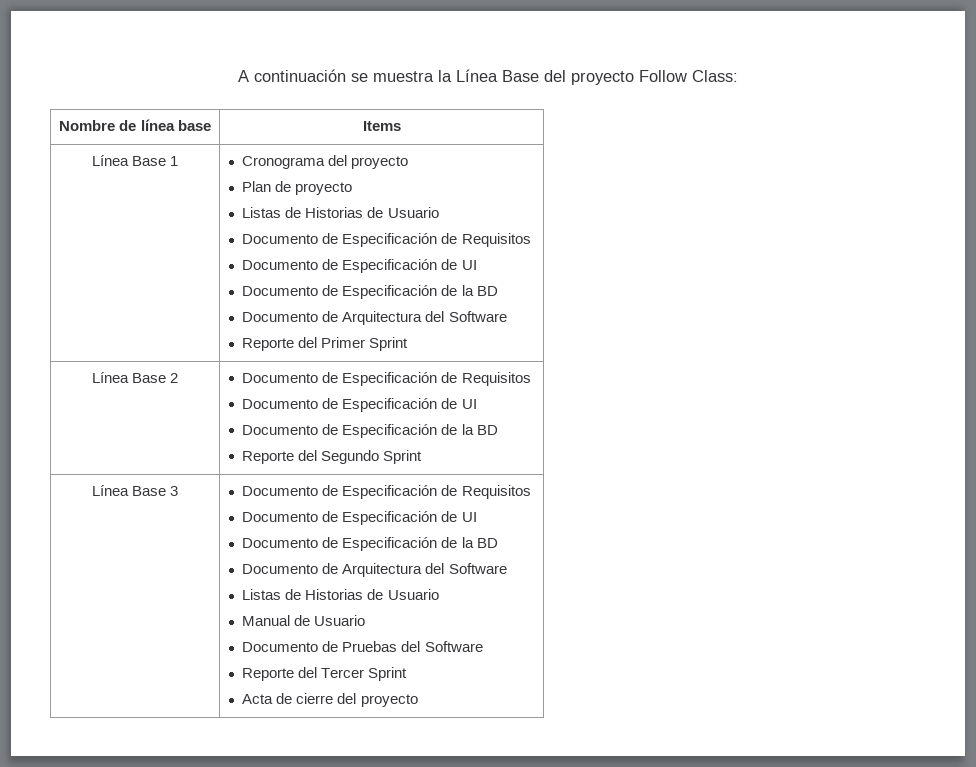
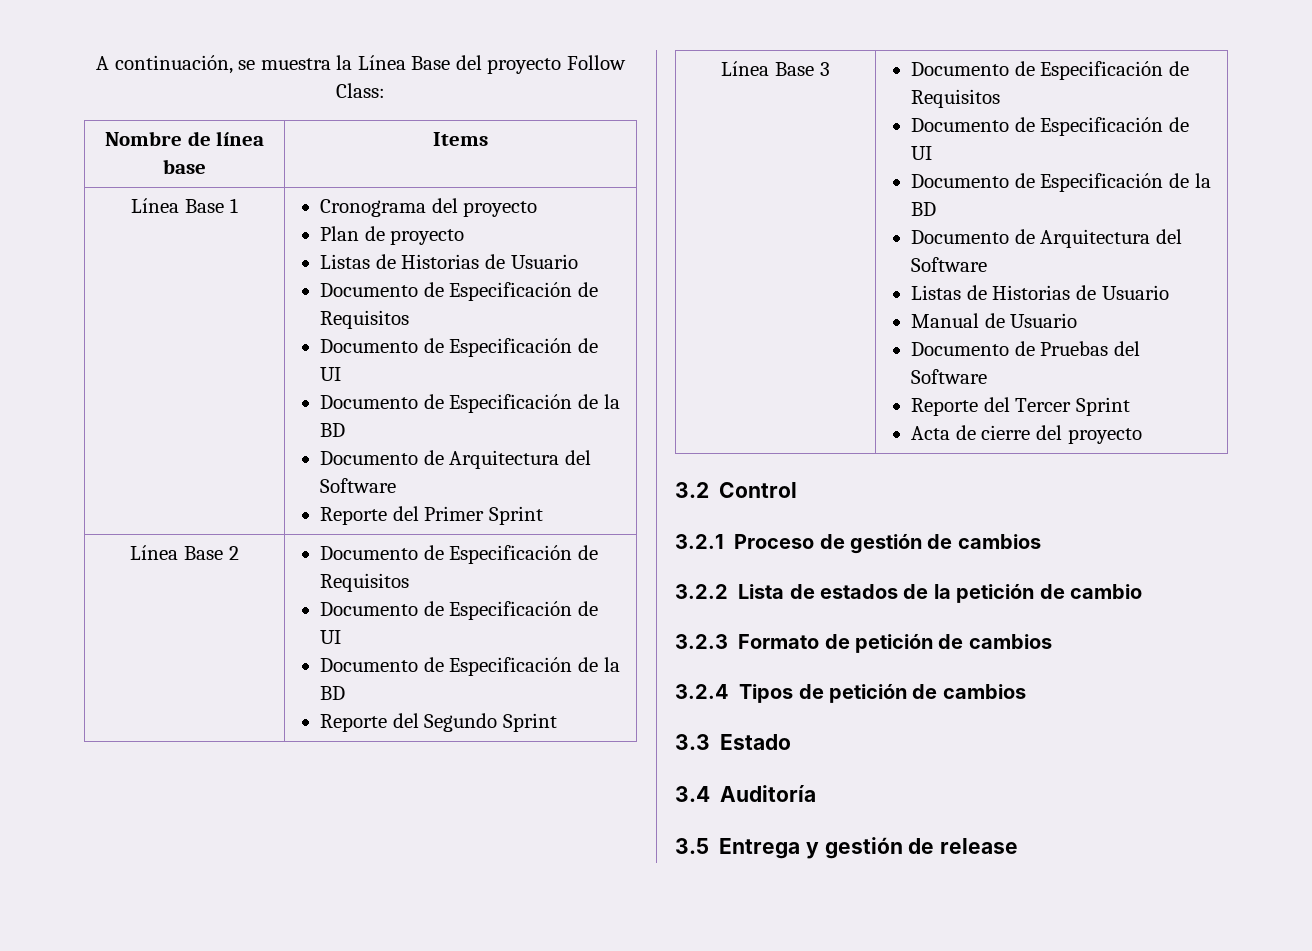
- A continuación se muestra la Línea Base del proyecto Follow Class:
+ A continuación, se muestra la Línea Base del proyecto Follow Class:
+ 3.2 Control
+ 3.2.1 Proceso de gestión de cambios
+ 3.2.2 Lista de estados de la petición de cambio
+ 3.2.3 Formato de petición de cambios
+ 3.2.4 Tipos de petición de cambios
+ 3.3 Estado
+ 3.4 Auditoría
+ 3.5 Entrega y gestión de release

